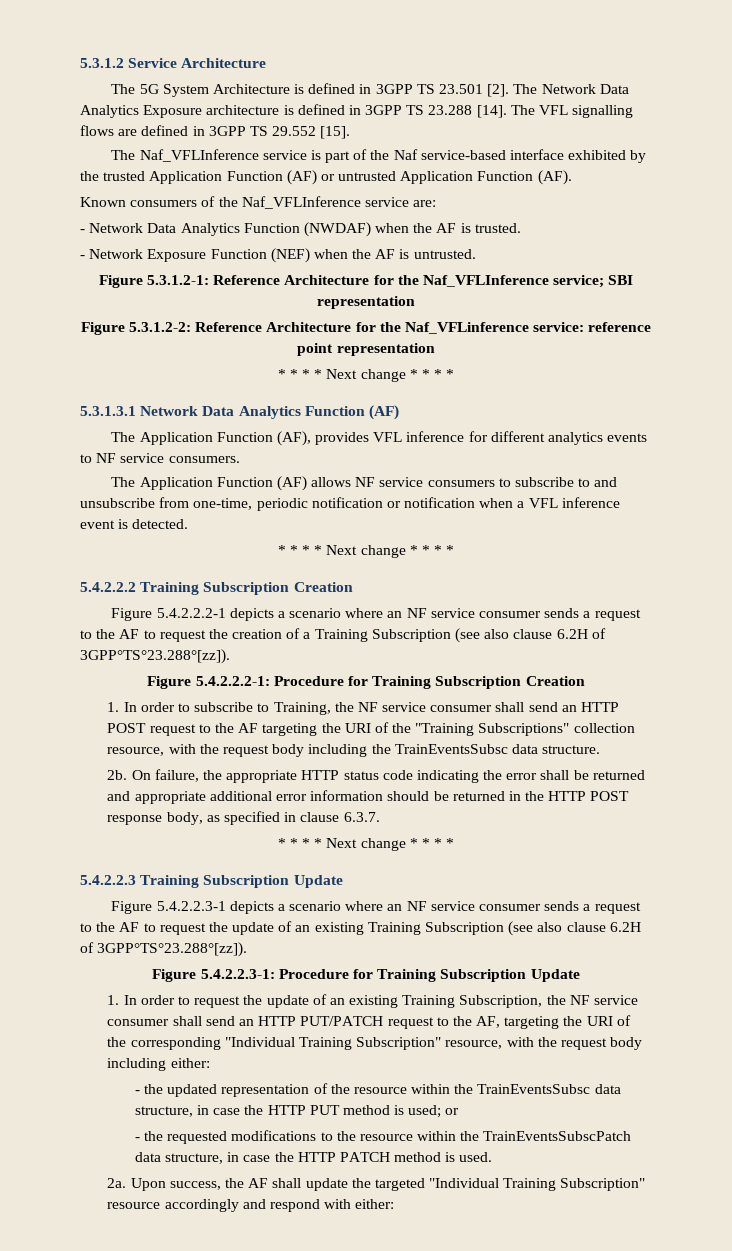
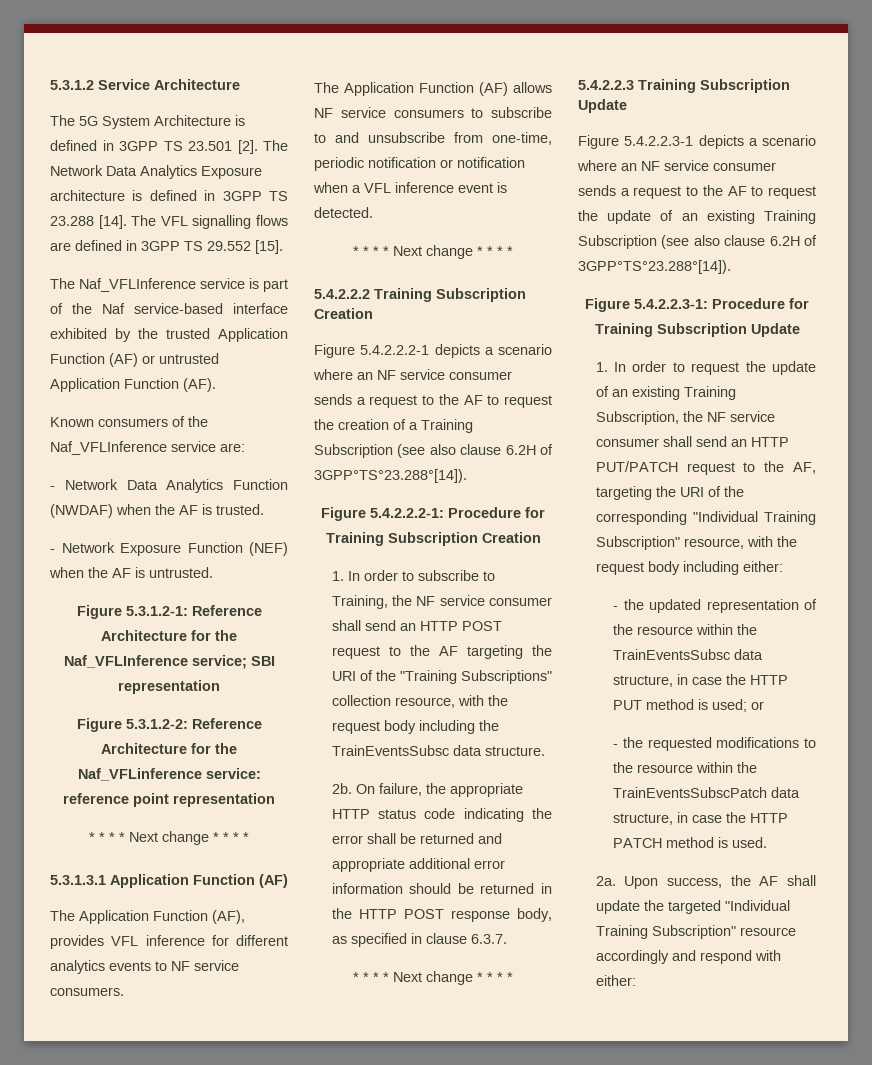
- 5.3.1.3.1 Network Data Analytics Function (AF)
+ 5.3.1.3.1 Application Function (AF)
- Figure 5.4.2.2.2-1 depicts a scenario where an NF service consumer sends a request to the AF to request the creation of a Training Subscription (see also clause 6.2H of 3GPP°TS°23.288°[zz]).
+ Figure 5.4.2.2.2-1 depicts a scenario where an NF service consumer sends a request to the AF to request the creation of a Training Subscription (see also clause 6.2H of 3GPP°TS°23.288°[14]).
- Figure 5.4.2.2.3-1 depicts a scenario where an NF service consumer sends a request to the AF to request the update of an existing Training Subscription (see also clause 6.2H of 3GPP°TS°23.288°[zz]).
+ Figure 5.4.2.2.3-1 depicts a scenario where an NF service consumer sends a request to the AF to request the update of an existing Training Subscription (see also clause 6.2H of 3GPP°TS°23.288°[14]).

